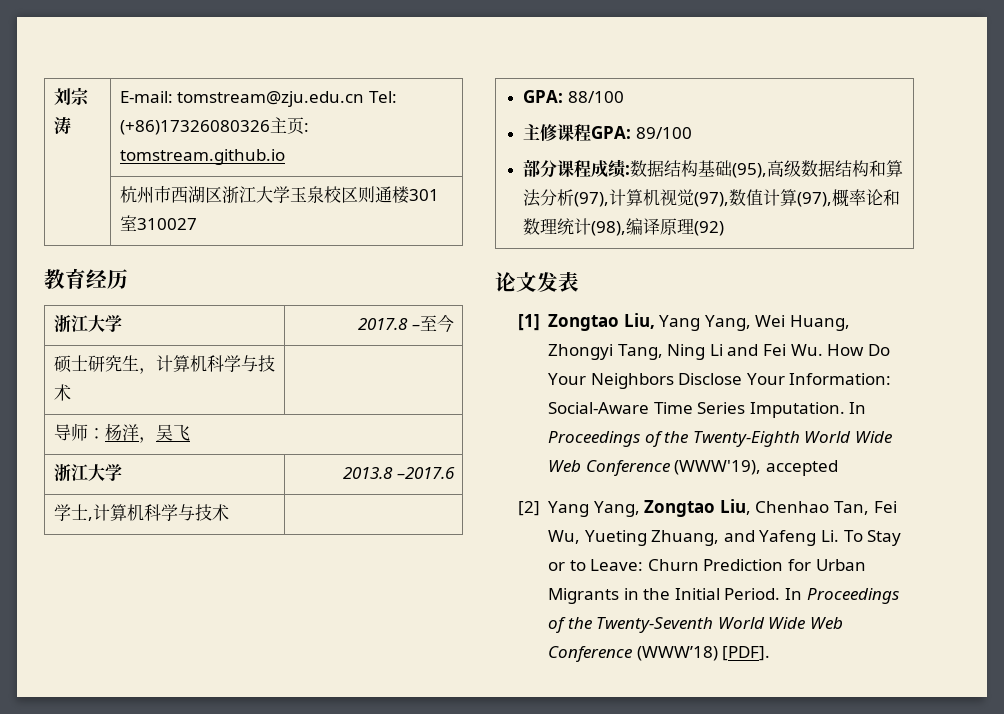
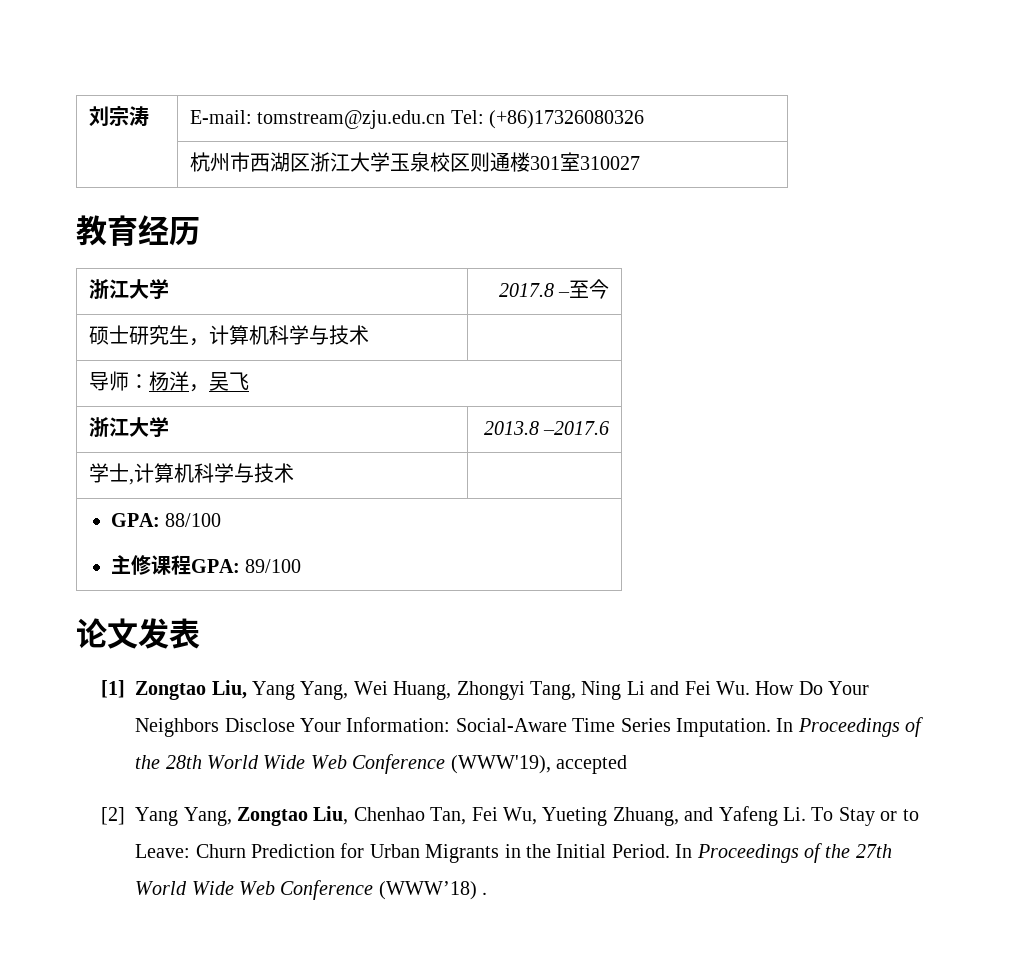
- 刘宗涛 | E-mail: tomstream@zju.edu.cn Tel: (+86)17326080326主页: tomstream.github.io
+ 刘宗涛 | E-mail: tomstream@zju.edu.cn Tel: (+86)17326080326
  GPA: 88/100
  主修课程GPA: 89/100
- 部分课程成绩:数据结构基础(95),高级数据结构和算法分析(97),计算机视觉(97),数值计算(97),概率论和数理统计(98),编译原理(92)
- In Proceedings of the Twenty-Eighth World Wide Web Conference (WWW'19), accepted
+ In Proceedings of the 28th World Wide Web Conference (WWW'19), accepted
- In Proceedings of the Twenty-Seventh World Wide Web Conference (WWW’18) [PDF].
+ In Proceedings of the 27th World Wide Web Conference (WWW’18) .

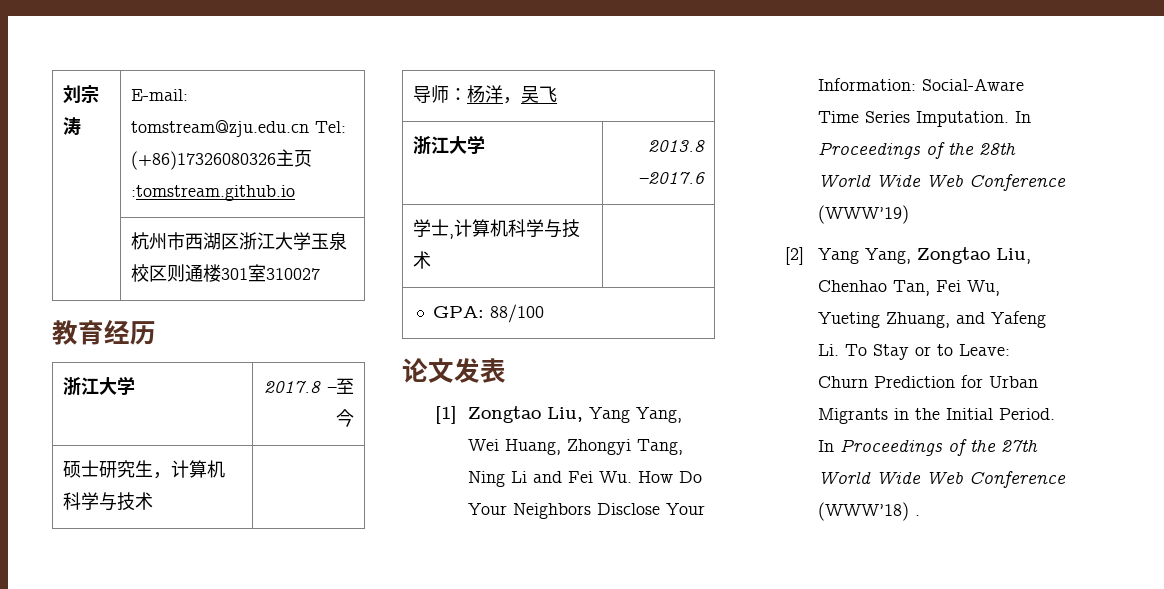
- 刘宗涛 | E-mail: tomstream@zju.edu.cn Tel: (+86)17326080326
+ 刘宗涛 | E-mail: tomstream@zju.edu.cn Tel: (+86)17326080326主页:tomstream.github.io
  GPA: 88/100
- 主修课程GPA: 89/100
- In Proceedings of the 28th World Wide Web Conference (WWW'19), accepted
+ In Proceedings of the 28th World Wide Web Conference (WWW’19)

